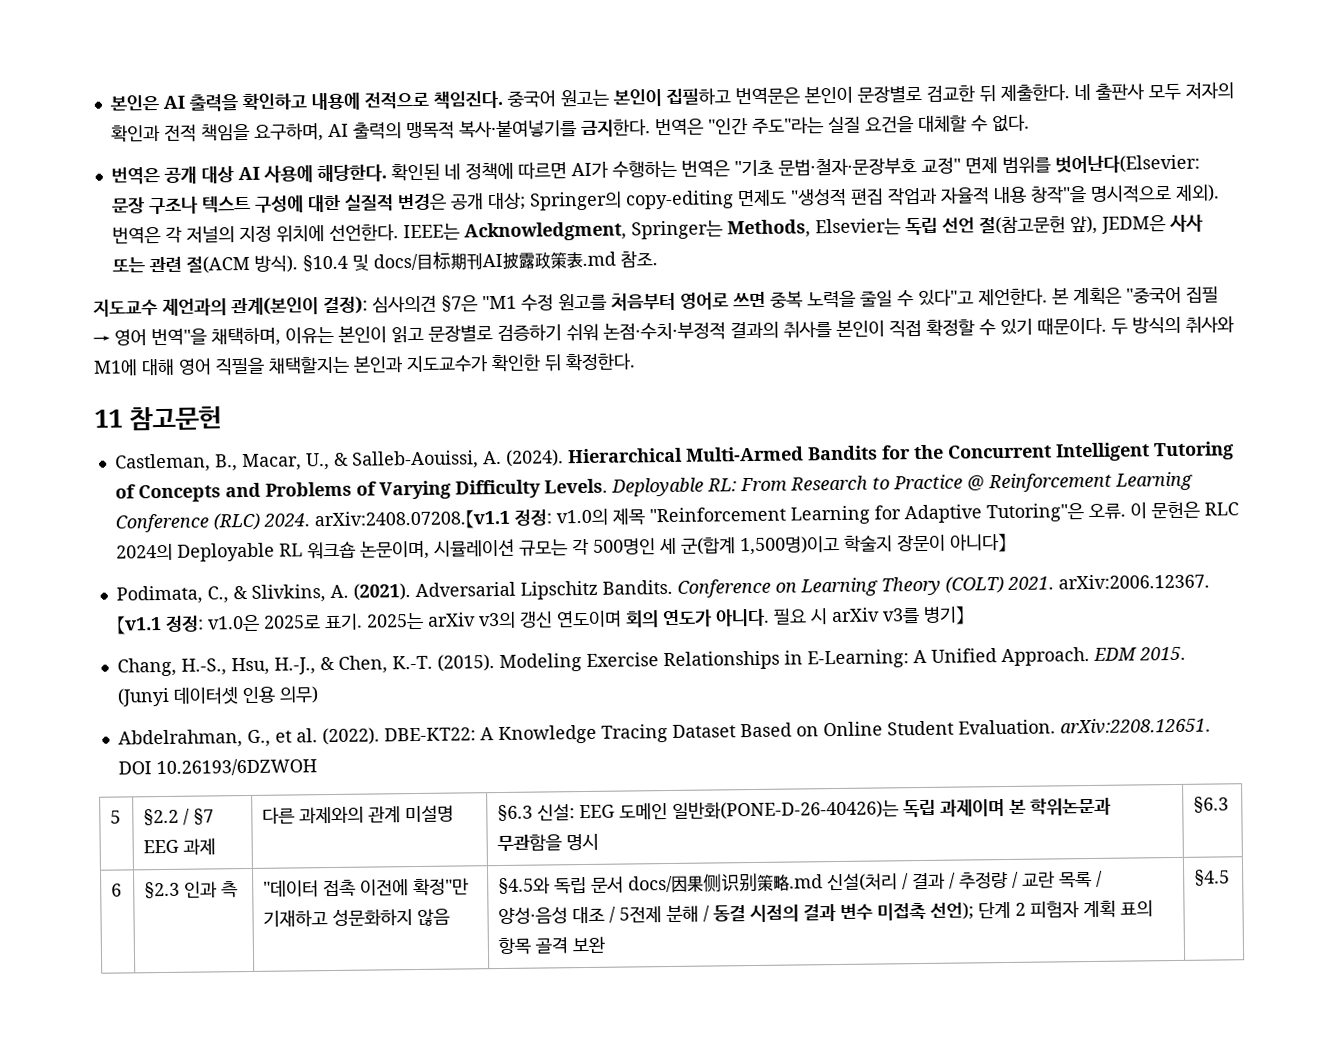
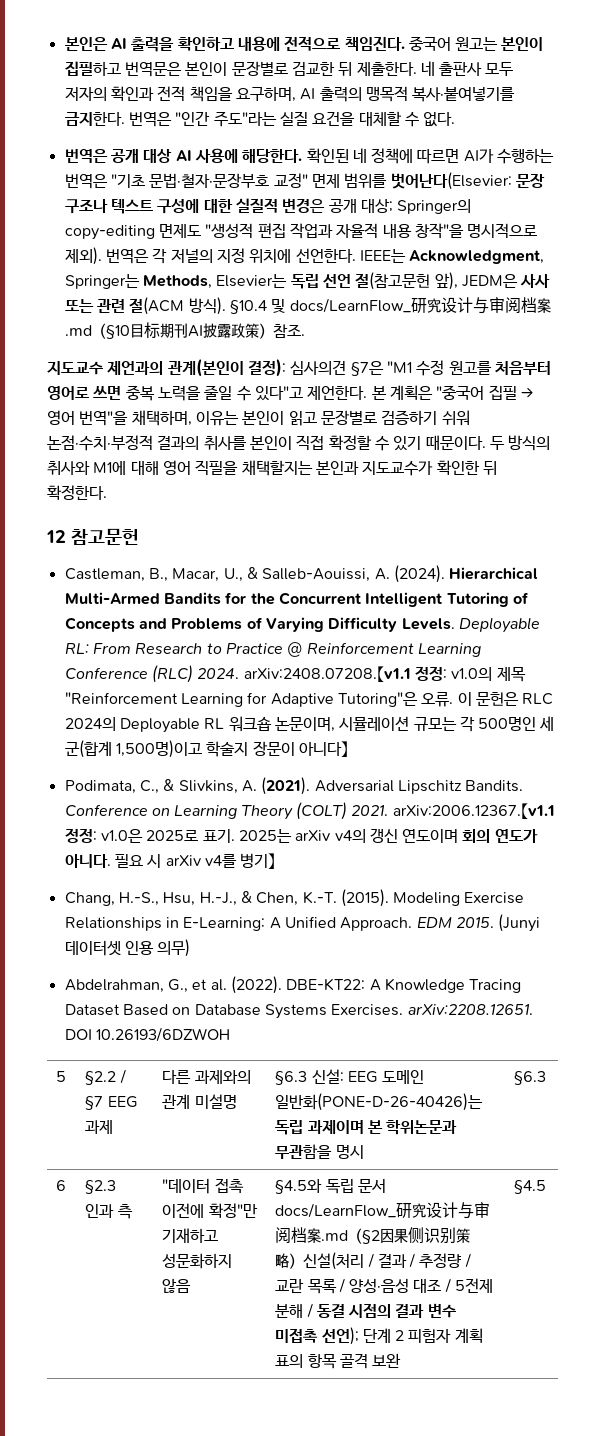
- §10.4 및 docs/目标期刊AI披露政策表.md 참조.
+ §10.4 및 docs/LearnFlow_研究设计与审阅档案.md（§10目标期刊AI披露政策）참조.
- 11 참고문헌
+ 12 참고문헌
- 2025는 arXiv v3의 갱신 연도이며 회의 연도가 아니다.
+ 2025는 arXiv v4의 갱신 연도이며 회의 연도가 아니다.
- 필요 시 arXiv v3를 병기】
+ 필요 시 arXiv v4를 병기】
- DBE-KT22: A Knowledge Tracing Dataset Based on Online Student Evaluation. arXiv:2208.12651. DOI 10.26193/6DZWOH
+ DBE-KT22: A Knowledge Tracing Dataset Based on Database Systems Exercises. arXiv:2208.12651. DOI 10.26193/6DZWOH
- §4.5와 독립 문서 docs/因果侧识别策略.md 신설(처리 / 결과 / 추정량 / 교란 목록 / 양성·음성 대조 / 5전제 분해 / 동결 시점의 결과 변수 미접촉 선언); 단계 2 피험자 계획 표의 항목 골격 보완
+ §4.5와 독립 문서 docs/LearnFlow_研究设计与审阅档案.md（§2因果侧识别策略）신설(처리 / 결과 / 추정량 / 교란 목록 / 양성·음성 대조 / 5전제 분해 / 동결 시점의 결과 변수 미접촉 선언); 단계 2 피험자 계획 표의 항목 골격 보완

